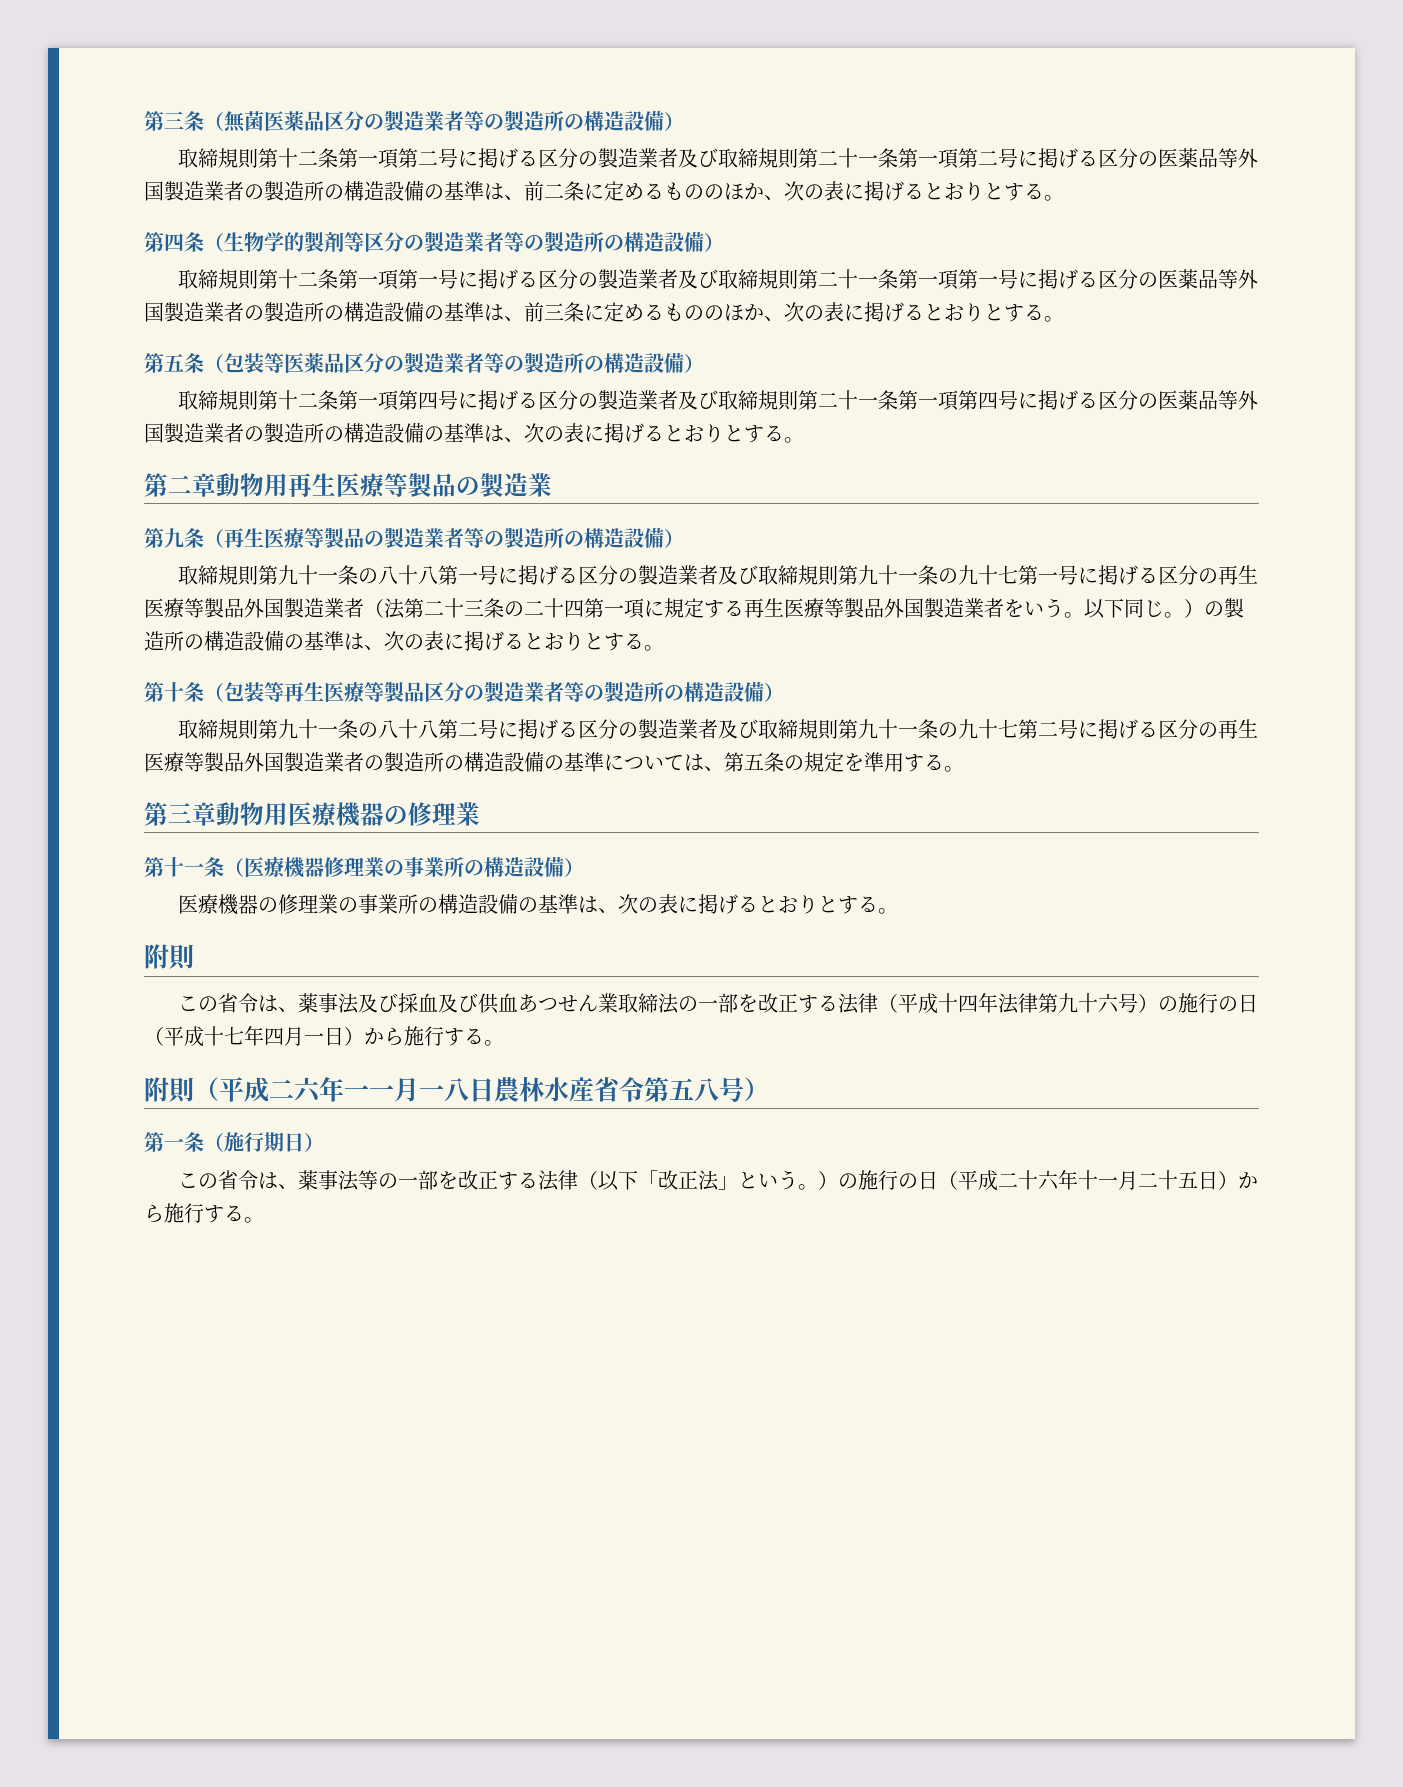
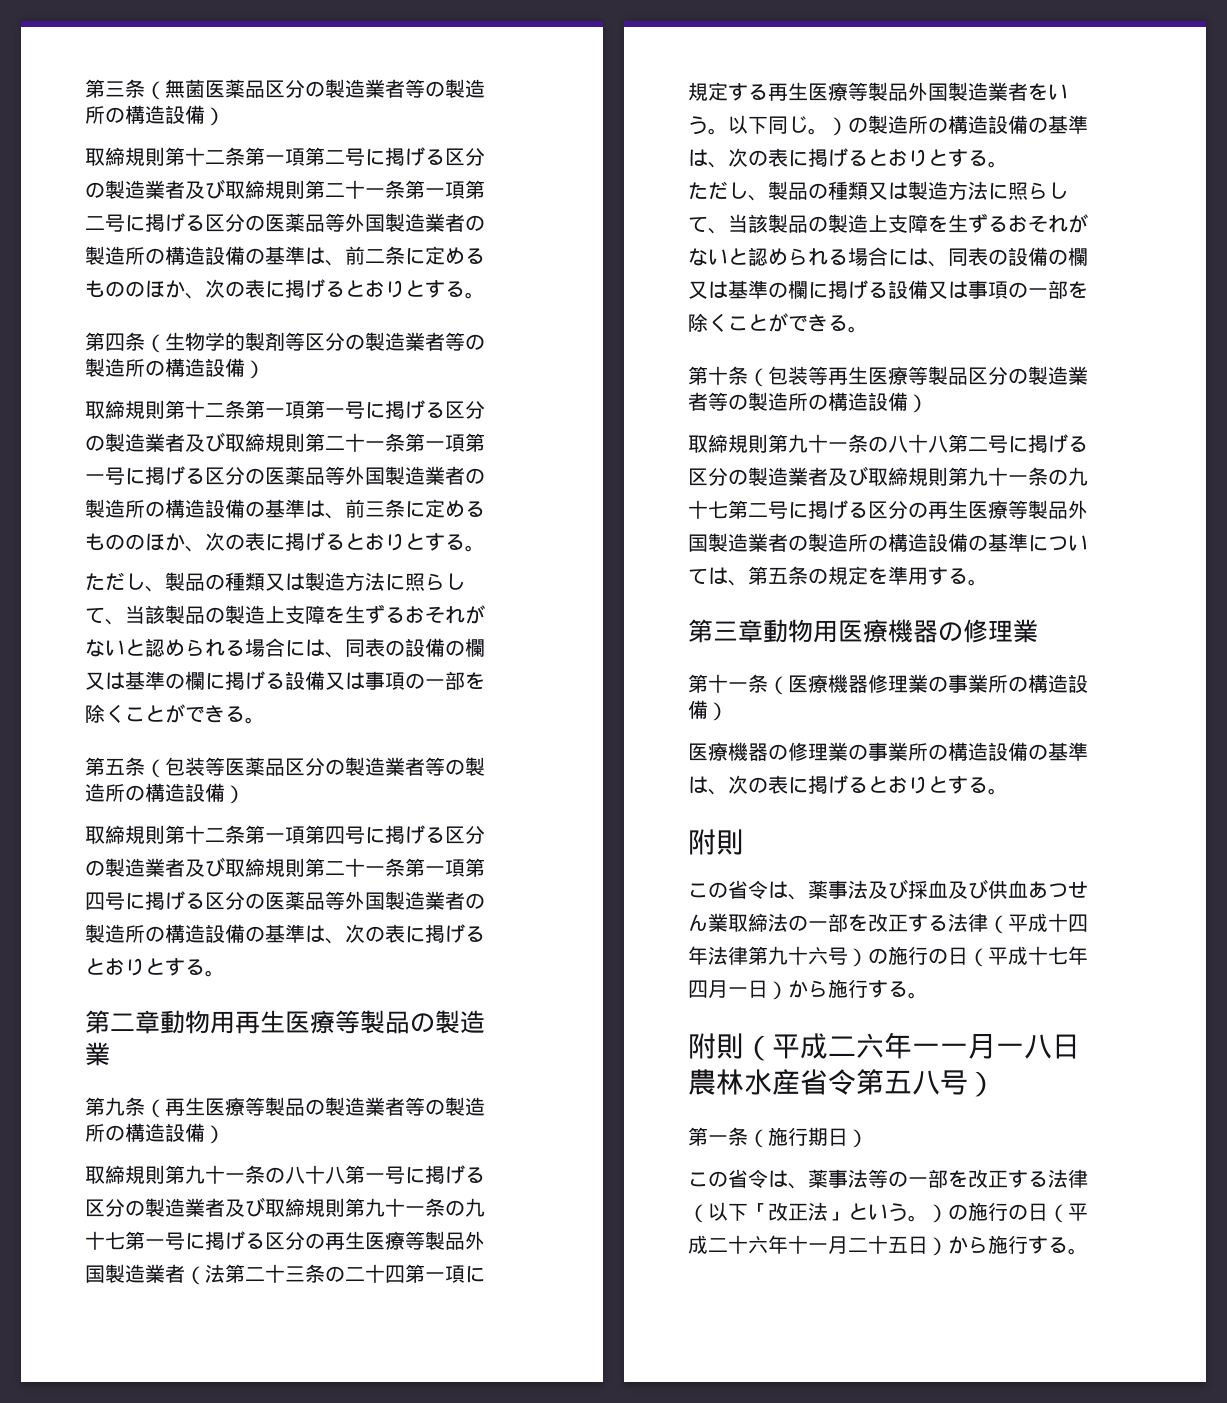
  取締規則第十二条第一項第一号に掲げる区分の製造業者及び取締規則第二十一条第一項第一号に掲げる区分の医薬品等外国製造業者の製造所の構造設備の基準は、前三条に定めるもののほか、次の表に掲げるとおりとする。
+ ただし、製品の種類又は製造方法に照らして、当該製品の製造上支障を生ずるおそれがないと認められる場合には、同表の設備の欄又は基準の欄に掲げる設備又は事項の一部を除くことができる。
  以下同じ。）の製造所の構造設備の基準は、次の表に掲げるとおりとする。
+ ただし、製品の種類又は製造方法に照らして、当該製品の製造上支障を生ずるおそれがないと認められる場合には、同表の設備の欄又は基準の欄に掲げる設備又は事項の一部を除くことができる。

